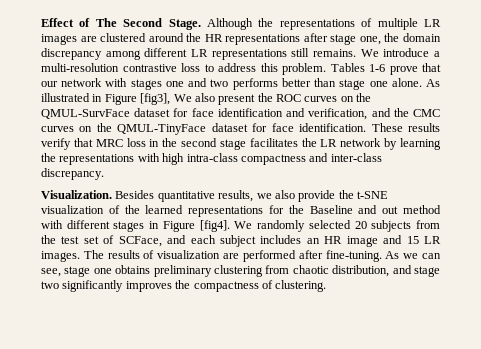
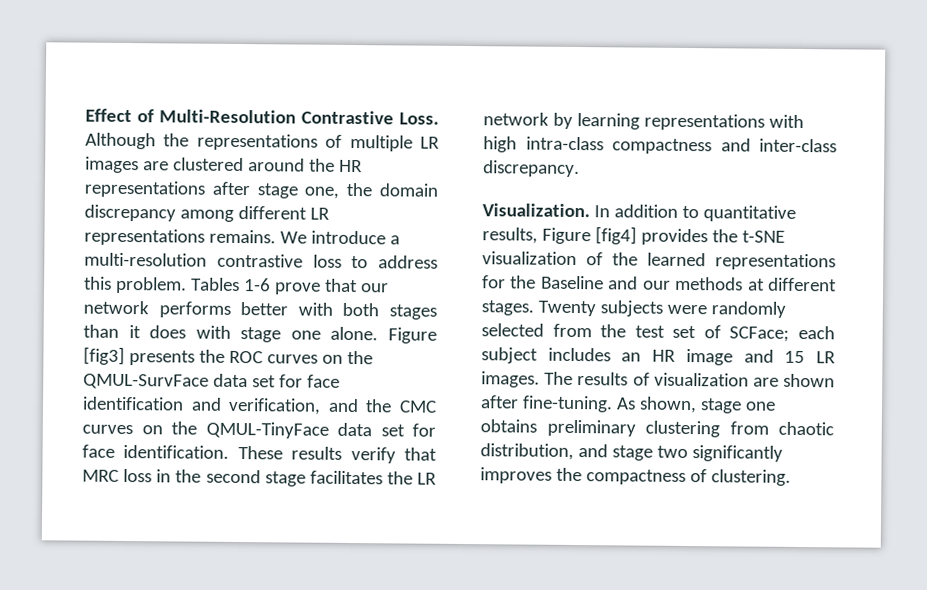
- Effect of The Second Stage.
+ Effect of Multi-Resolution Contrastive Loss.
- Although the representations of multiple LR images are clustered around the HR representations after stage one, the domain discrepancy among different LR representations still remains.
+ Although the representations of multiple LR images are clustered around the HR representations after stage one, the domain discrepancy among different LR representations remains.
- Tables 1-6 prove that our network with stages one and two performs better than stage one alone. As illustrated in Figure [fig3], We also present the ROC curves on the QMUL-SurvFace dataset for face identification and verification, and the CMC curves on the QMUL-TinyFace dataset for face identification.
+ Tables 1-6 prove that our network performs better with both stages than it does with stage one alone. Figure [fig3] presents the ROC curves on the QMUL-SurvFace data set for face identification and verification, and the CMC curves on the QMUL-TinyFace data set for face identification.
- These results verify that MRC loss in the second stage facilitates the LR network by learning the representations with high intra-class compactness and inter-class discrepancy.
+ These results verify that MRC loss in the second stage facilitates the LR network by learning representations with high intra-class compactness and inter-class discrepancy.
- Besides quantitative results, we also provide the t-SNE visualization of the learned representations for the Baseline and out method with different stages in Figure [fig4]. We randomly selected 20 subjects from the test set of SCFace, and each subject includes an HR image and 15 LR images.
+ In addition to quantitative results, Figure [fig4] provides the t-SNE visualization of the learned representations for the Baseline and our methods at different stages. Twenty subjects were randomly selected from the test set of SCFace; each subject includes an HR image and 15 LR images.
- The results of visualization are performed after fine-tuning.
+ The results of visualization are shown after fine-tuning.
- As we can see, stage one obtains preliminary clustering from chaotic distribution, and stage two significantly improves the compactness of clustering.
+ As shown, stage one obtains preliminary clustering from chaotic distribution, and stage two significantly improves the compactness of clustering.

